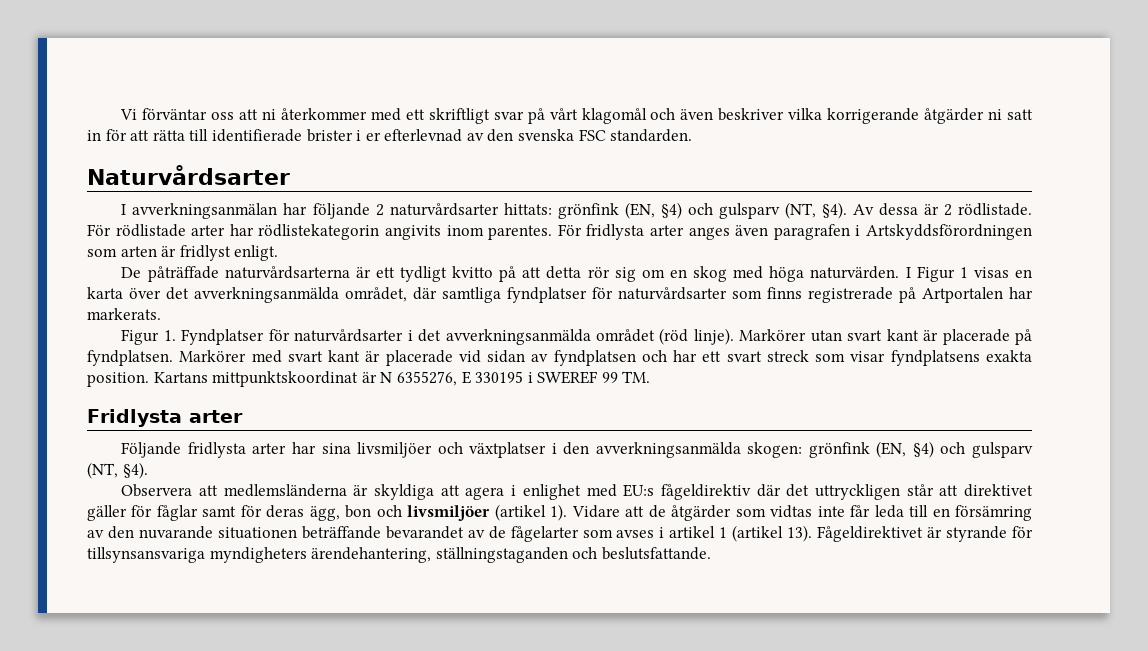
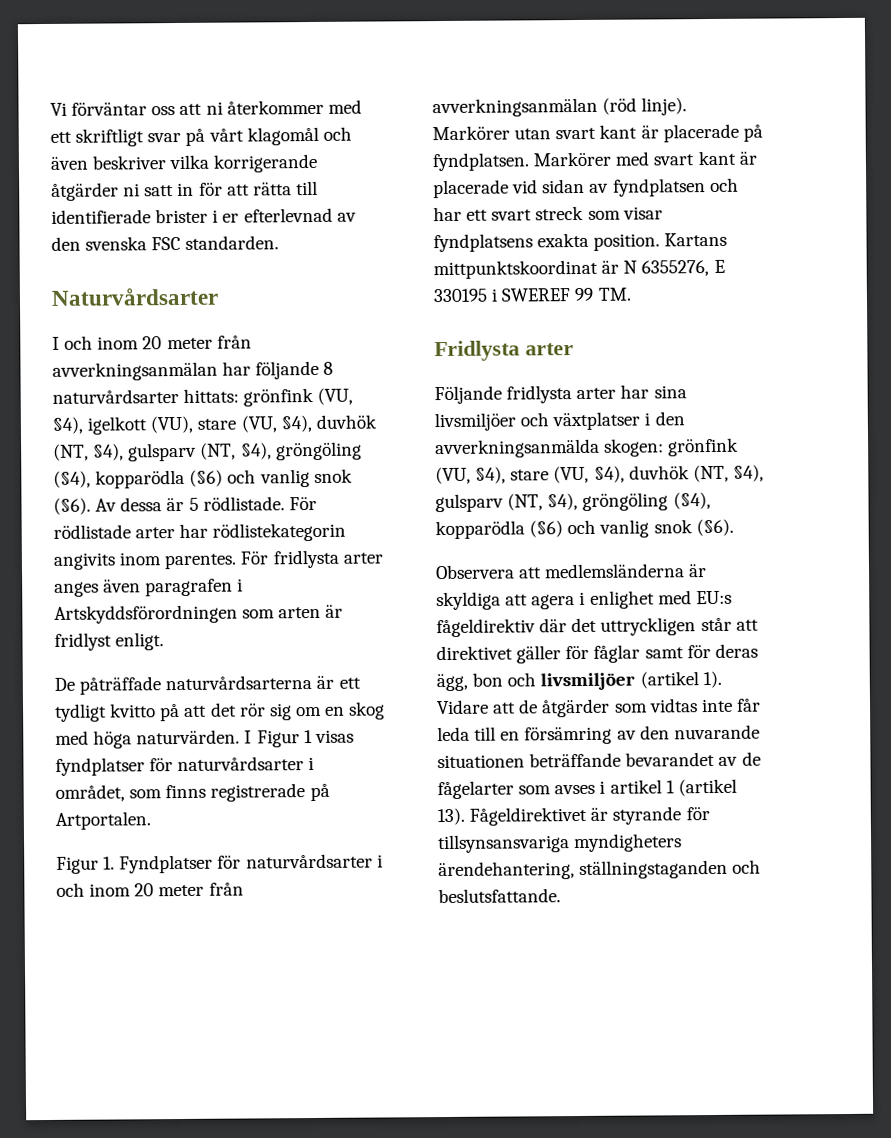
- I avverkningsanmälan har följande 2 naturvårdsarter hittats: grönfink (EN, §4) och gulsparv (NT, §4).
+ I och inom 20 meter från avverkningsanmälan har följande 8 naturvårdsarter hittats: grönfink (VU, §4), igelkott (VU), stare (VU, §4), duvhök (NT, §4), gulsparv (NT, §4), gröngöling (§4), kopparödla (§6) och vanlig snok (§6).
- Av dessa är 2 rödlistade.
+ Av dessa är 5 rödlistade.
- De påträffade naturvårdsarterna är ett tydligt kvitto på att detta rör sig om en skog med höga naturvärden.
+ De påträffade naturvårdsarterna är ett tydligt kvitto på att det rör sig om en skog med höga naturvärden.
- I Figur 1 visas en karta över det avverkningsanmälda området, där samtliga fyndplatser för naturvårdsarter som finns registrerade på Artportalen har markerats.
+ I Figur 1 visas fyndplatser för naturvårdsarter i området, som finns registrerade på Artportalen.
- Figur 1. Fyndplatser för naturvårdsarter i det avverkningsanmälda området (röd linje).
+ Figur 1. Fyndplatser för naturvårdsarter i och inom 20 meter från avverkningsanmälan (röd linje).
- Följande fridlysta arter har sina livsmiljöer och växtplatser i den avverkningsanmälda skogen: grönfink (EN, §4) och gulsparv (NT, §4).
+ Följande fridlysta arter har sina livsmiljöer och växtplatser i den avverkningsanmälda skogen: grönfink (VU, §4), stare (VU, §4), duvhök (NT, §4), gulsparv (NT, §4), gröngöling (§4), kopparödla (§6) och vanlig snok (§6).

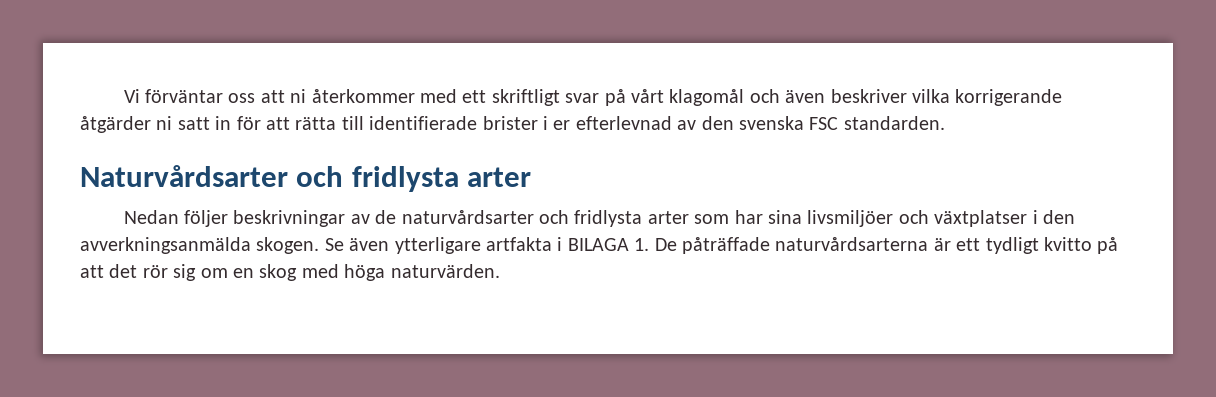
- Naturvårdsarter
- I och inom 20 meter från avverkningsanmälan har följande 8 naturvårdsarter hittats: grönfink (VU, §4), igelkott (VU), stare (VU, §4), duvhök (NT, §4), gulsparv (NT, §4), gröngöling (§4), kopparödla (§6) och vanlig snok (§6). Av dessa är 5 rödlistade. För rödlistade arter har rödlistekategorin angivits inom parentes. För fridlysta arter anges även paragrafen i Artskyddsförordningen som arten är fridlyst enligt.
- De påträffade naturvårdsarterna är ett tydligt kvitto på att det rör sig om en skog med höga naturvärden. I Figur 1 visas fyndplatser för naturvårdsarter i området, som finns registrerade på Artportalen.
- Figur 1. Fyndplatser för naturvårdsarter i och inom 20 meter från avverkningsanmälan (röd linje). Markörer utan svart kant är placerade på fyndplatsen. Markörer med svart kant är placerade vid sidan av fyndplatsen och har ett svart streck som visar fyndplatsens exakta position. Kartans mittpunktskoordinat är N 6355276, E 330195 i SWEREF 99 TM.
- Fridlysta arter
- Följande fridlysta arter har sina livsmiljöer och växtplatser i den avverkningsanmälda skogen: grönfink (VU, §4), stare (VU, §4), duvhök (NT, §4), gulsparv (NT, §4), gröngöling (§4), kopparödla (§6) och vanlig snok (§6).
- Observera att medlemsländerna är skyldiga att agera i enlighet med EU:s fågeldirektiv där det uttryckligen står att direktivet gäller för fåglar samt för deras ägg, bon och livsmiljöer (artikel 1). Vidare att de åtgärder som vidtas inte får leda till en försämring av den nuvarande situationen beträffande bevarandet av de fågelarter som avses i artikel 1 (artikel 13). Fågeldirektivet är styrande för tillsynsansvariga myndigheters ärendehantering, ställningstaganden och beslutsfattande.
+ Naturvårdsarter och fridlysta arter
+ Nedan följer beskrivningar av de naturvårdsarter och fridlysta arter som har sina livsmiljöer och växtplatser i den avverkningsanmälda skogen. Se även ytterligare artfakta i BILAGA 1. De påträffade naturvårdsarterna är ett tydligt kvitto på att det rör sig om en skog med höga naturvärden.

